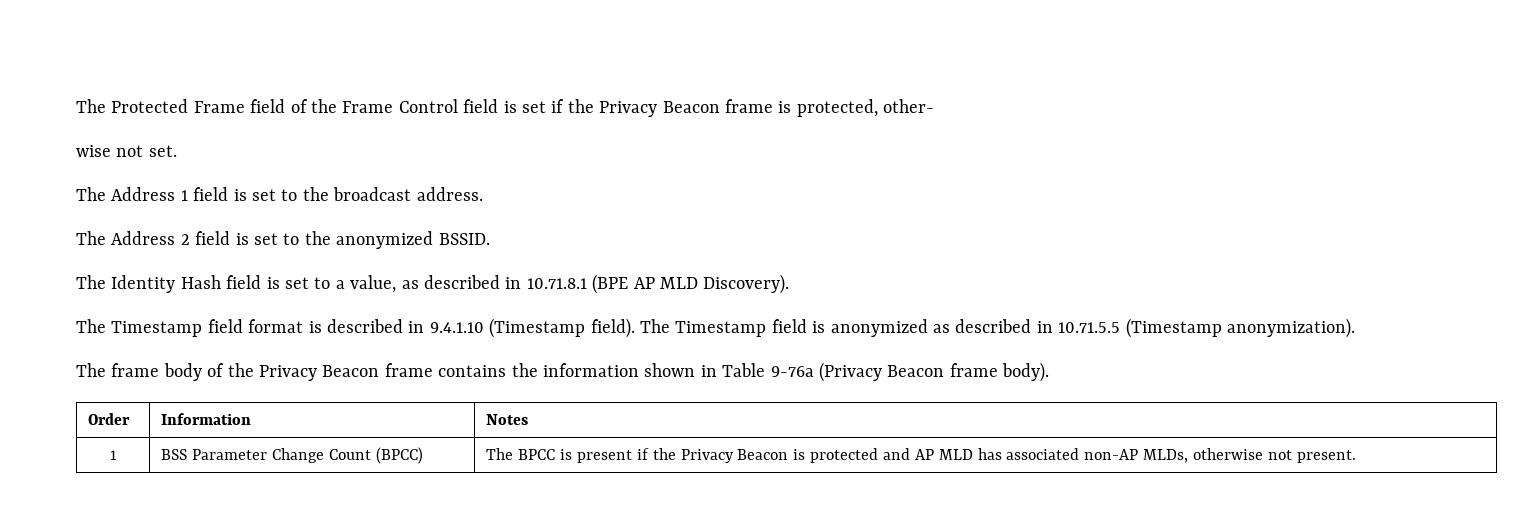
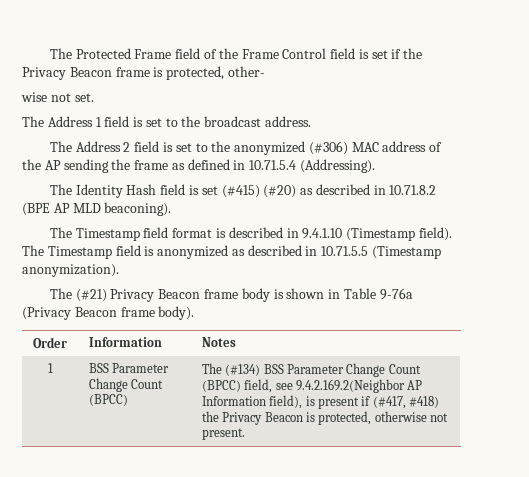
- The Address 2 field is set to the anonymized BSSID.
+ The Address 2 field is set to the anonymized (#306) MAC address of the AP sending the frame as defined in 10.71.5.4 (Addressing).
- The Identity Hash field is set to a value, as described in 10.71.8.1 (BPE AP MLD Discovery).
+ The Identity Hash field is set (#415) (#20) as described in 10.71.8.2 (BPE AP MLD beaconing).
- The frame body of the Privacy Beacon frame contains the information shown in Table 9-76a (Privacy Beacon frame body).
+ The (#21) Privacy Beacon frame body is shown in Table 9-76a (Privacy Beacon frame body).
- 1 | BSS Parameter Change Count (BPCC) | The BPCC is present if the Privacy Beacon is protected and AP MLD has associated non-AP MLDs, otherwise not present.
+ 1 | BSS Parameter Change Count (BPCC) | The (#134) BSS Parameter Change Count (BPCC) field, see 9.4.2.169.2(Neighbor AP Information field), is present if (#417, #418) the Privacy Beacon is protected, otherwise not present.

